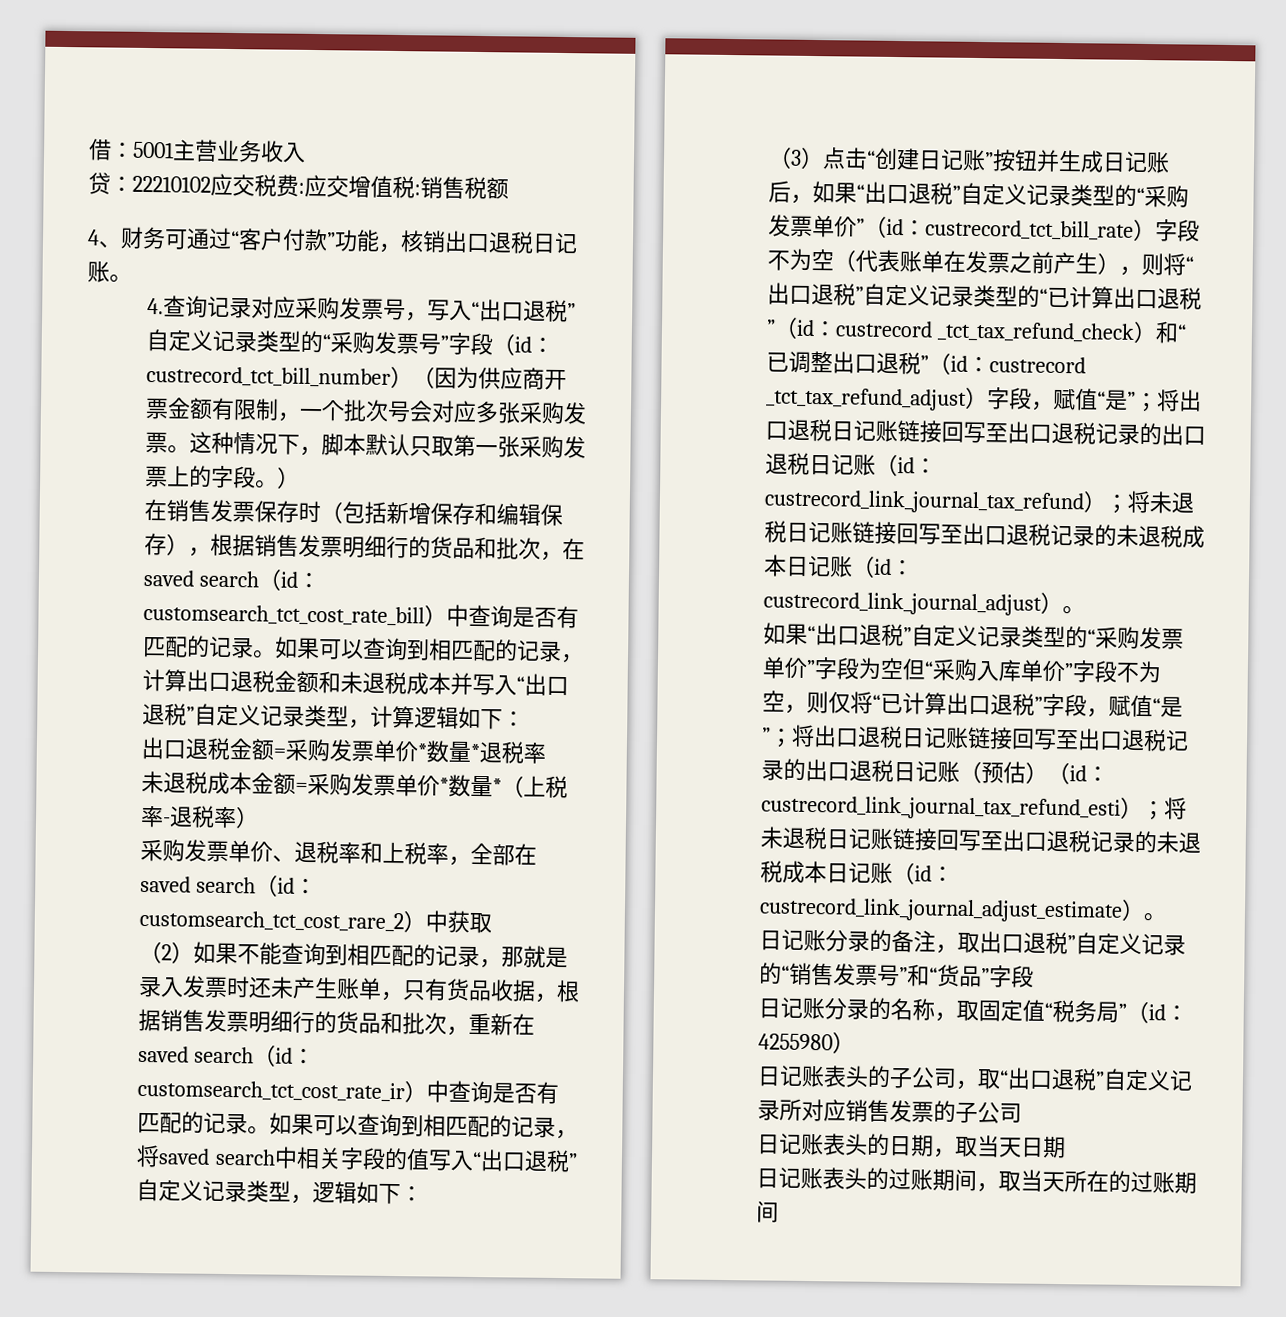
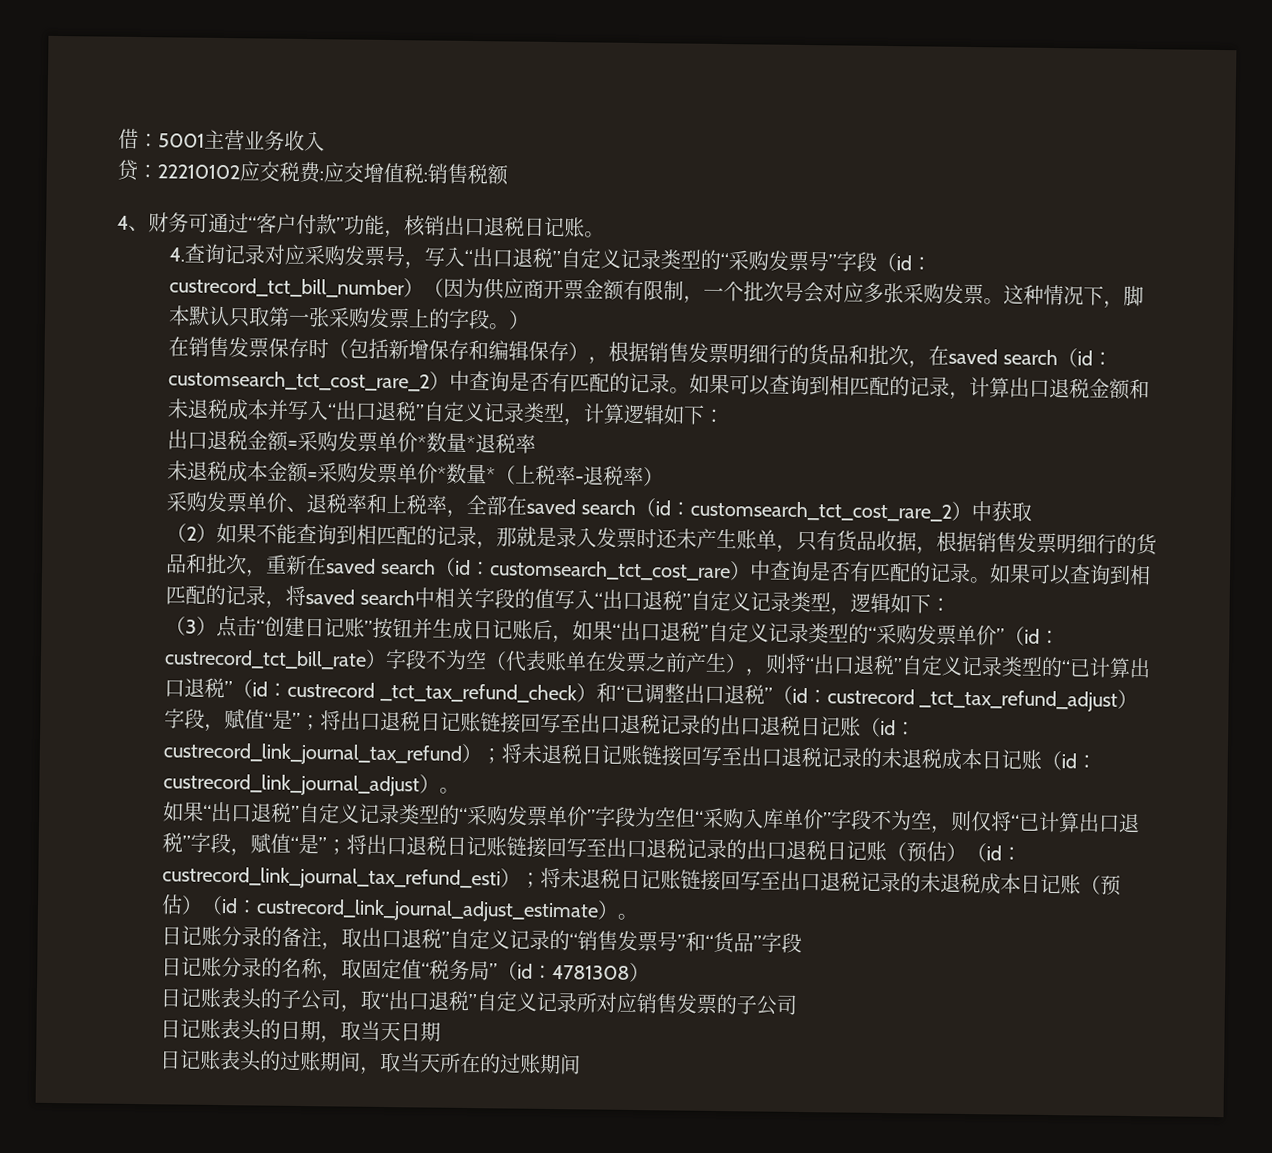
- 在销售发票保存时（包括新增保存和编辑保存），根据销售发票明细行的货品和批次，在saved search（id：customsearch_tct_cost_rate_bill）中查询是否有匹配的记录。
+ 在销售发票保存时（包括新增保存和编辑保存），根据销售发票明细行的货品和批次，在saved search（id：customsearch_tct_cost_rare_2）中查询是否有匹配的记录。
- （2）如果不能查询到相匹配的记录，那就是录入发票时还未产生账单，只有货品收据，根据销售发票明细行的货品和批次，重新在saved search（id：customsearch_tct_cost_rate_ir）中查询是否有匹配的记录。
+ （2）如果不能查询到相匹配的记录，那就是录入发票时还未产生账单，只有货品收据，根据销售发票明细行的货品和批次，重新在saved search（id：customsearch_tct_cost_rare）中查询是否有匹配的记录。
- custrecord_link_journal_tax_refund_esti）；将未退税日记账链接回写至出口退税记录的未退税成本日记账（id：
+ custrecord_link_journal_tax_refund_esti）；将未退税日记账链接回写至出口退税记录的未退税成本日记账（预估）（id：
- 日记账分录的名称，取固定值“税务局”（id：4255980）
+ 日记账分录的名称，取固定值“税务局”（id：4781308）

